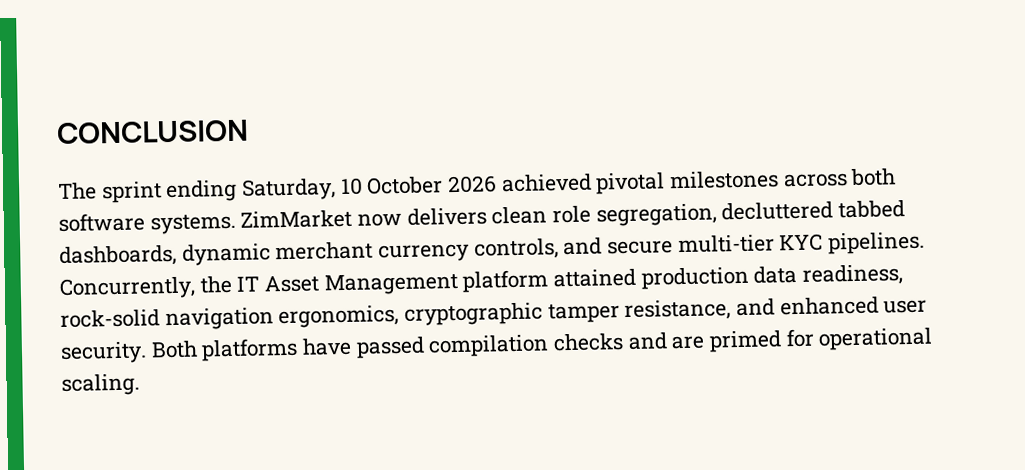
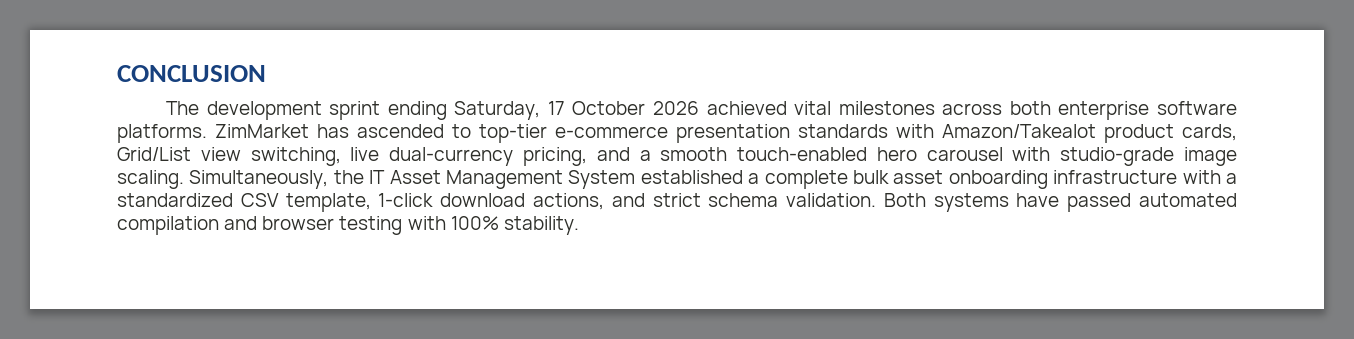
- The sprint ending Saturday, 10 October 2026 achieved pivotal milestones across both software systems. ZimMarket now delivers clean role segregation, decluttered tabbed dashboards, dynamic merchant currency controls, and secure multi-tier KYC pipelines. Concurrently, the IT Asset Management platform attained production data readiness, rock-solid navigation ergonomics, cryptographic tamper resistance, and enhanced user security. Both platforms have passed compilation checks and are primed for operational scaling.
+ The development sprint ending Saturday, 17 October 2026 achieved vital milestones across both enterprise software platforms. ZimMarket has ascended to top-tier e-commerce presentation standards with Amazon/Takealot product cards, Grid/List view switching, live dual-currency pricing, and a smooth touch-enabled hero carousel with studio-grade image scaling. Simultaneously, the IT Asset Management System established a complete bulk asset onboarding infrastructure with a standardized CSV template, 1-click download actions, and strict schema validation. Both systems have passed automated compilation and browser testing with 100% stability.

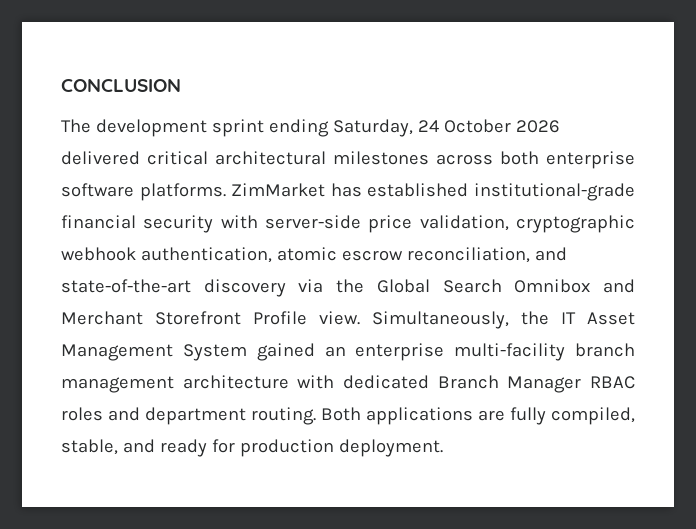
- The development sprint ending Saturday, 17 October 2026 achieved vital milestones across both enterprise software platforms.
+ The development sprint ending Saturday, 24 October 2026 delivered critical architectural milestones across both enterprise software platforms.
- ZimMarket has ascended to top-tier e-commerce presentation standards with Amazon/Takealot product cards, Grid/List view switching, live dual-currency pricing, and a smooth touch-enabled hero carousel with studio-grade image scaling.
+ ZimMarket has established institutional-grade financial security with server-side price validation, cryptographic webhook authentication, atomic escrow reconciliation, and state-of-the-art discovery via the Global Search Omnibox and Merchant Storefront Profile view.
- Simultaneously, the IT Asset Management System established a complete bulk asset onboarding infrastructure with a standardized CSV template, 1-click download actions, and strict schema validation. Both systems have passed automated compilation and browser testing with 100% stability.
+ Simultaneously, the IT Asset Management System gained an enterprise multi-facility branch management architecture with dedicated Branch Manager RBAC roles and department routing. Both applications are fully compiled, stable, and ready for production deployment.

